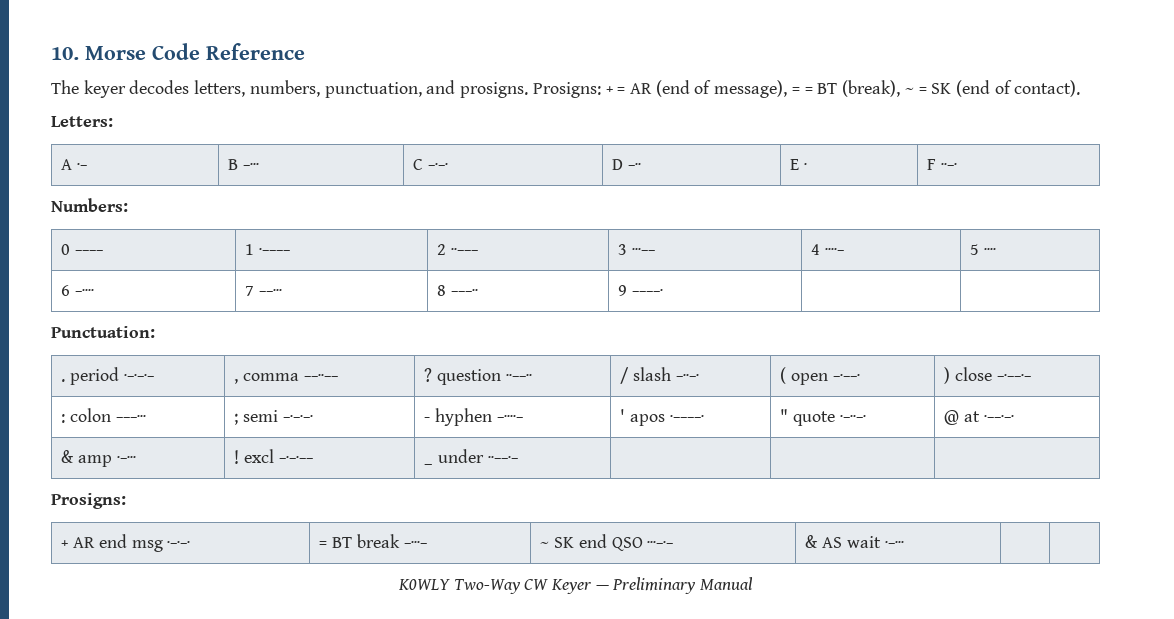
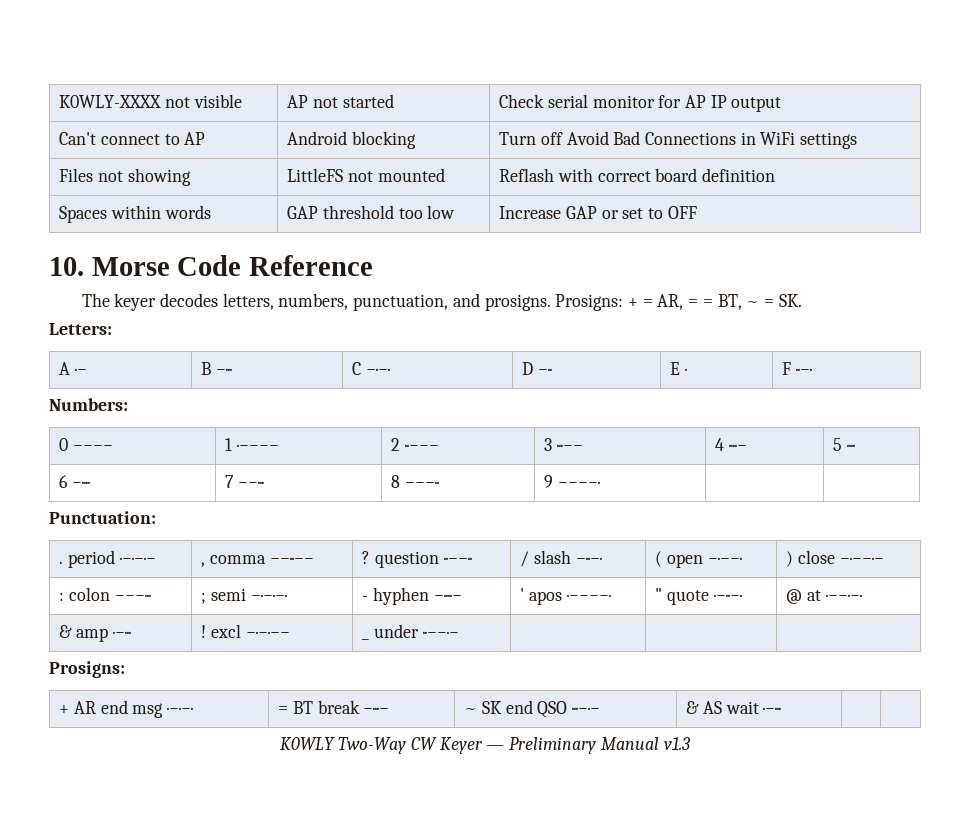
+ K0WLY-XXXX not visible | AP not started | Check serial monitor for AP IP output
+ Can't connect to AP | Android blocking | Turn off Avoid Bad Connections in WiFi settings
+ Files not showing | LittleFS not mounted | Reflash with correct board definition
+ Spaces within words | GAP threshold too low | Increase GAP or set to OFF
- Prosigns: + = AR (end of message), = = BT (break), ~ = SK (end of contact).
+ Prosigns: + = AR, = = BT, ~ = SK.
- K0WLY Two-Way CW Keyer — Preliminary Manual
+ K0WLY Two-Way CW Keyer — Preliminary Manual v1.3

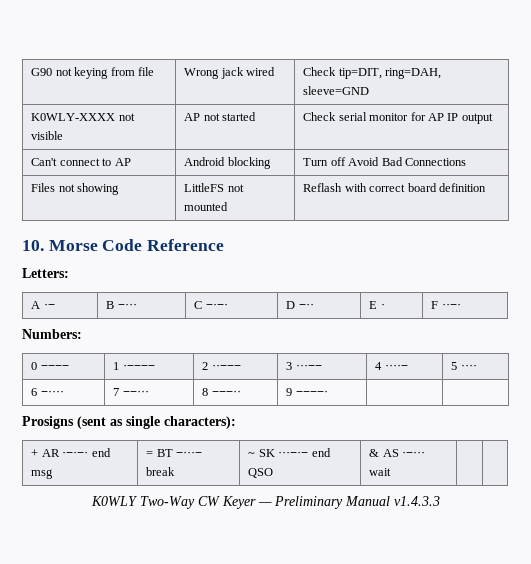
+ G90 not keying from file | Wrong jack wired | Check tip=DIT, ring=DAH, sleeve=GND
- Can't connect to AP | Android blocking | Turn off Avoid Bad Connections in WiFi settings
+ Can't connect to AP | Android blocking | Turn off Avoid Bad Connections
- Spaces within words | GAP threshold too low | Increase GAP or set to OFF
  10. Morse Code Reference
- The keyer decodes letters, numbers, punctuation, and prosigns. Prosigns: + = AR, = = BT, ~ = SK.
- Punctuation:
- . period ·−·−·− | , comma −−··−− | ? question ··−−·· | / slash −··−· | ( open −·−−· | ) close −·−−·−
- : colon −−−··· | ; semi −·−·−· | - hyphen −····− | ' apos ·−−−−· | " quote ·−··−· | @ at ·−−·−·
- & amp ·−··· | ! excl −·−·−− | _ under ··−−·− | | |
- Prosigns:
+ Prosigns (sent as single characters):
- + AR end msg ·−·−· | = BT break −···− | ~ SK end QSO ···−·− | & AS wait ·−··· | |
+ + AR ·−·−· end msg | = BT −···− break | ~ SK ···−·− end QSO | & AS ·−··· wait | |
- K0WLY Two-Way CW Keyer — Preliminary Manual v1.3
+ K0WLY Two-Way CW Keyer — Preliminary Manual v1.4.3.3

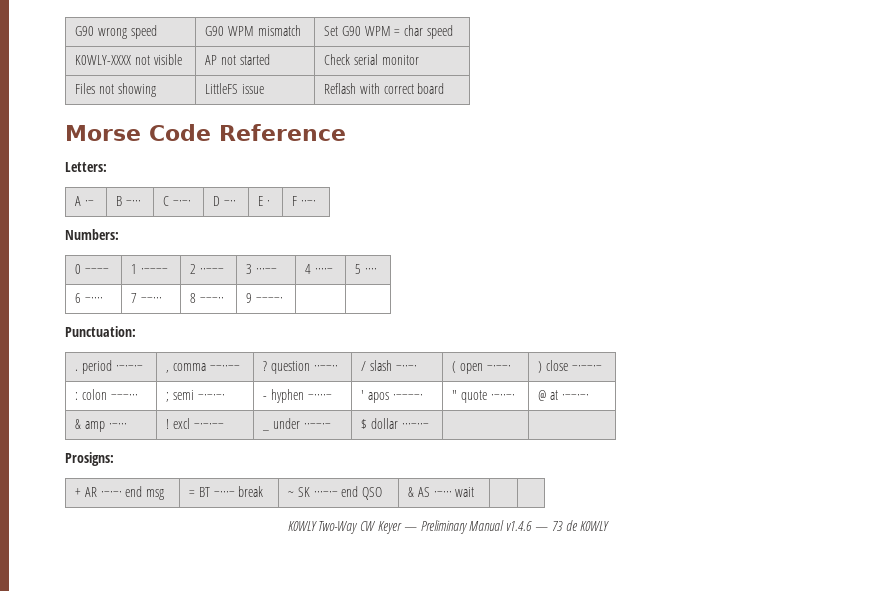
- G90 not keying from file | Wrong jack wired | Check tip=DIT, ring=DAH, sleeve=GND
+ G90 wrong speed | G90 WPM mismatch | Set G90 WPM = char speed
- K0WLY-XXXX not visible | AP not started | Check serial monitor for AP IP output
- Can't connect to AP | Android blocking | Turn off Avoid Bad Connections
+ K0WLY-XXXX not visible | AP not started | Check serial monitor
- Files not showing | LittleFS not mounted | Reflash with correct board definition
- 10. Morse Code Reference
+ Files not showing | LittleFS issue | Reflash with correct board
+ Morse Code Reference
- Prosigns (sent as single characters):
+ Punctuation:
+ . period ·−·−·− | , comma −−··−− | ? question ··−−·· | / slash −··−· | ( open −·−−· | ) close −·−−·−
+ : colon −−−··· | ; semi −·−·−· | - hyphen −····− | ' apos ·−−−−· | " quote ·−··−· | @ at ·−−·−·
+ & amp ·−··· | ! excl −·−·−− | _ under ··−−·− | $ dollar ···−··− | |
+ Prosigns:
- K0WLY Two-Way CW Keyer — Preliminary Manual v1.4.3.3
+ K0WLY Two-Way CW Keyer — Preliminary Manual v1.4.6 — 73 de K0WLY

